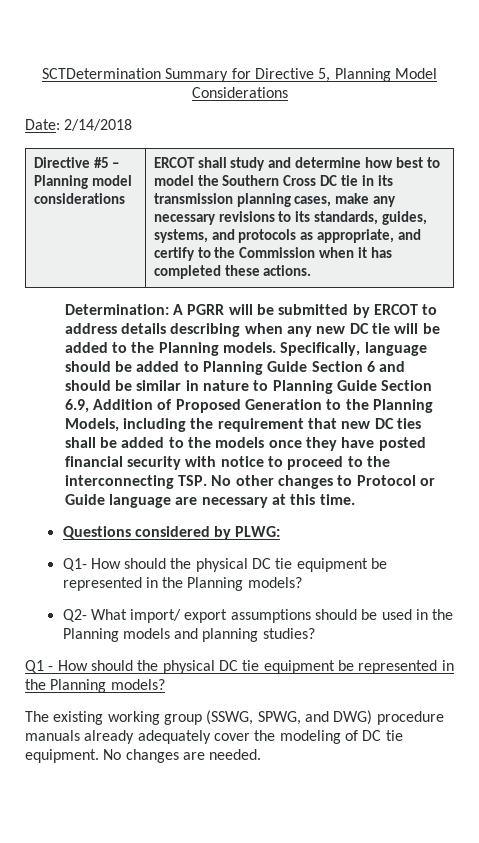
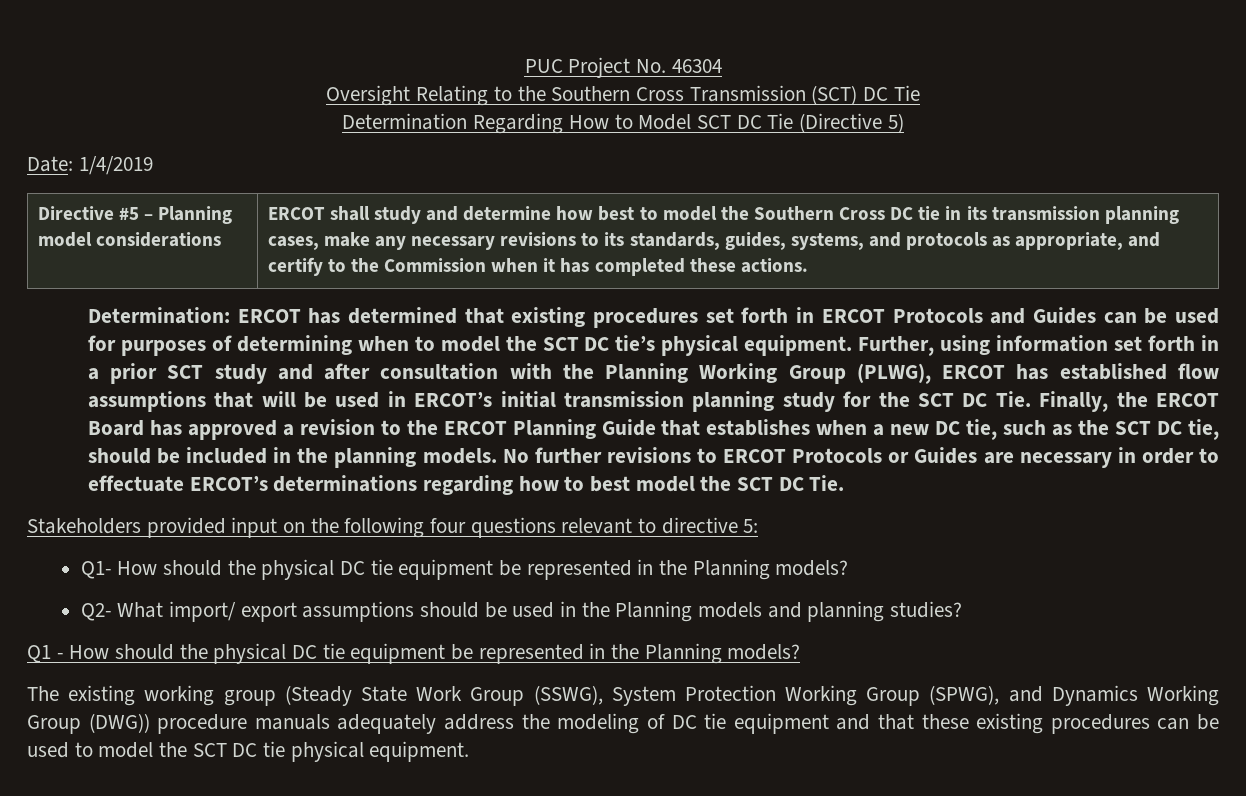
- SCTDetermination Summary for Directive 5, Planning Model Considerations
+ PUC Project No. 46304
+ Oversight Relating to the Southern Cross Transmission (SCT) DC Tie
+ Determination Regarding How to Model SCT DC Tie (Directive 5)
- Date: 2/14/2018
+ Date: 1/4/2019
- Determination: A PGRR will be submitted by ERCOT to address details describing when any new DC tie will be added to the Planning models. Specifically, language should be added to Planning Guide Section 6 and should be similar in nature to Planning Guide Section 6.9, Addition of Proposed Generation to the Planning Models, including the requirement that new DC ties shall be added to the models once they have posted financial security with notice to proceed to the interconnecting TSP. No other changes to Protocol or Guide language are necessary at this time.
- Questions considered by PLWG:
+ Determination: ERCOT has determined that existing procedures set forth in ERCOT Protocols and Guides can be used for purposes of determining when to model the SCT DC tie’s physical equipment. Further, using information set forth in a prior SCT study and after consultation with the Planning Working Group (PLWG), ERCOT has established flow assumptions that will be used in ERCOT’s initial transmission planning study for the SCT DC Tie. Finally, the ERCOT Board has approved a revision to the ERCOT Planning Guide that establishes when a new DC tie, such as the SCT DC tie, should be included in the planning models. No further revisions to ERCOT Protocols or Guides are necessary in order to effectuate ERCOT’s determinations regarding how to best model the SCT DC Tie.
+ Stakeholders provided input on the following four questions relevant to directive 5:
- The existing working group (SSWG, SPWG, and DWG) procedure manuals already adequately cover the modeling of DC tie equipment. No changes are needed.
+ The existing working group (Steady State Work Group (SSWG), System Protection Working Group (SPWG), and Dynamics Working Group (DWG)) procedure manuals adequately address the modeling of DC tie equipment and that these existing procedures can be used to model the SCT DC tie physical equipment.

